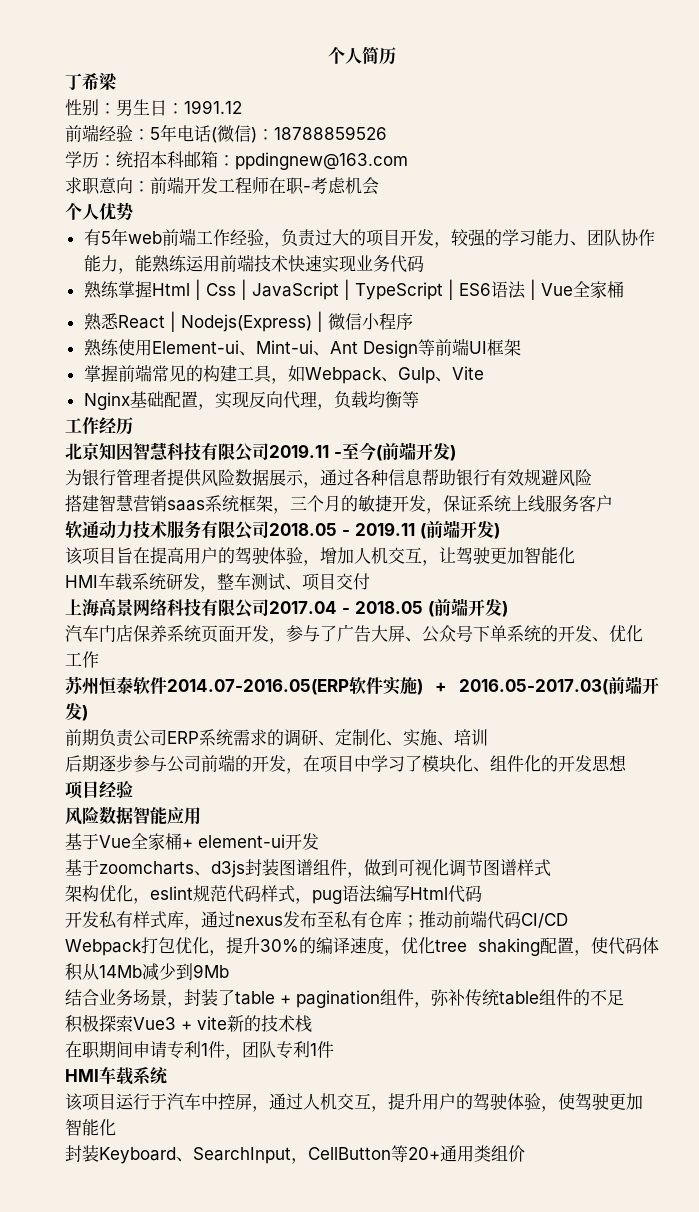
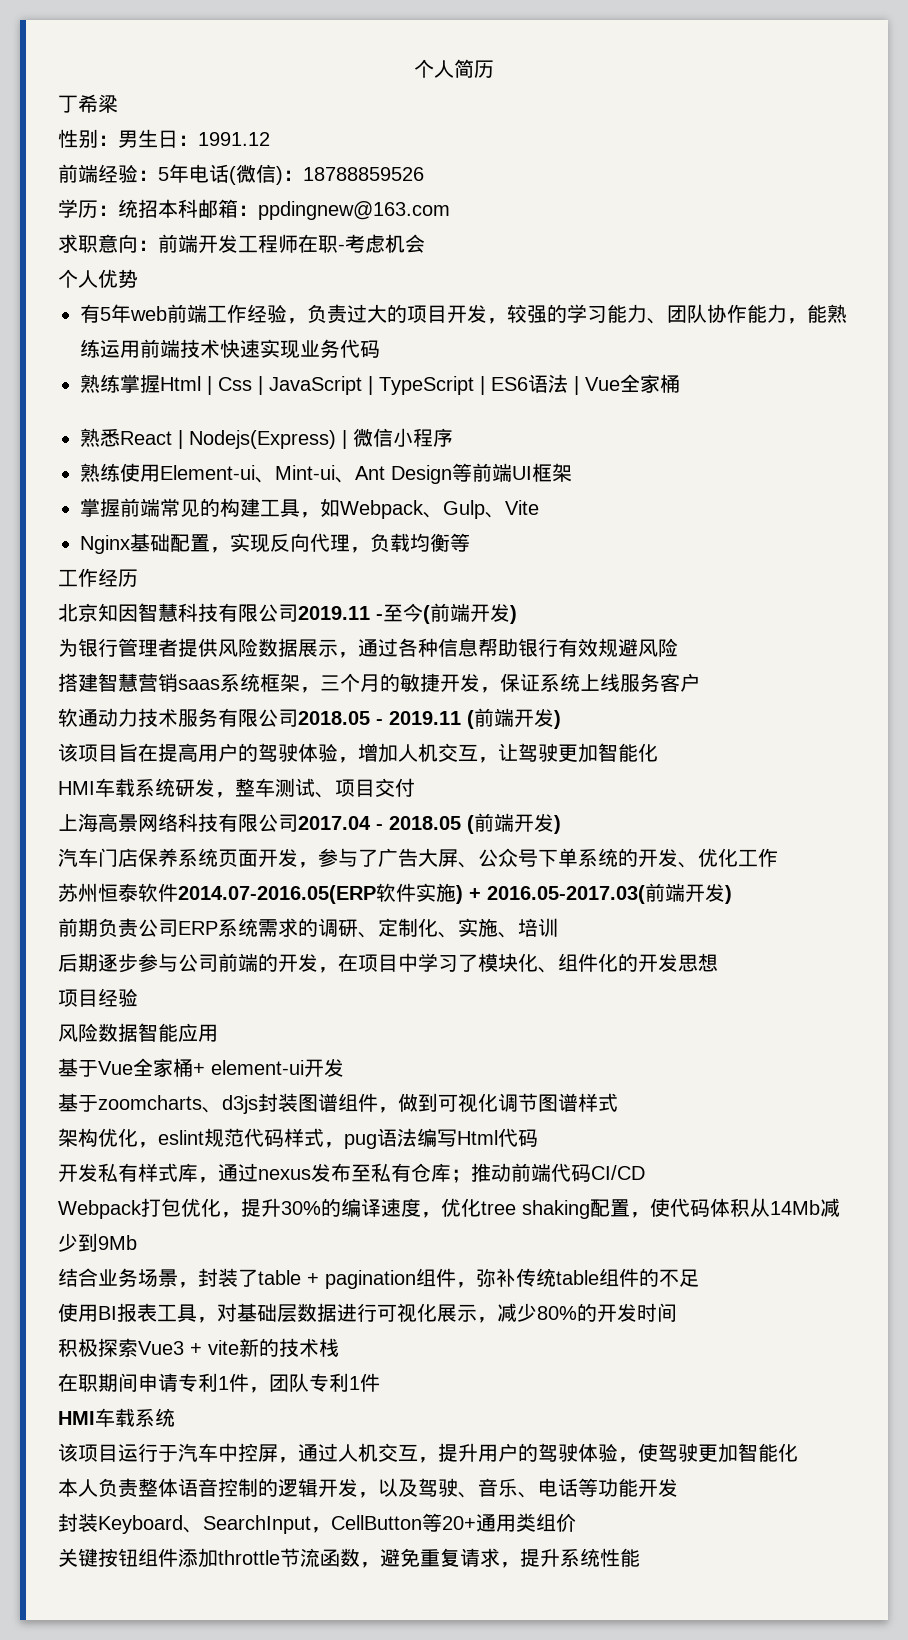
+ 使用BI报表工具，对基础层数据进行可视化展示，减少80%的开发时间
+ 本人负责整体语音控制的逻辑开发，以及驾驶、音乐、电话等功能开发
+ 关键按钮组件添加throttle节流函数，避免重复请求，提升系统性能

